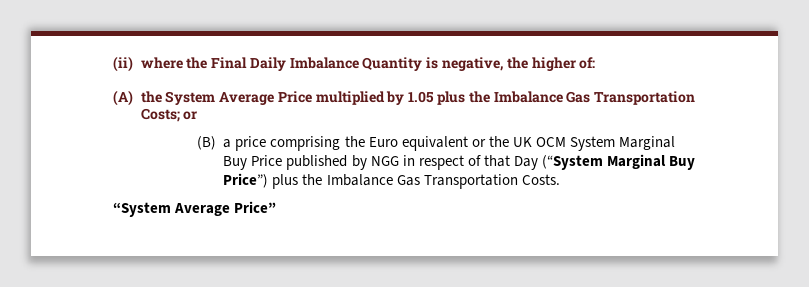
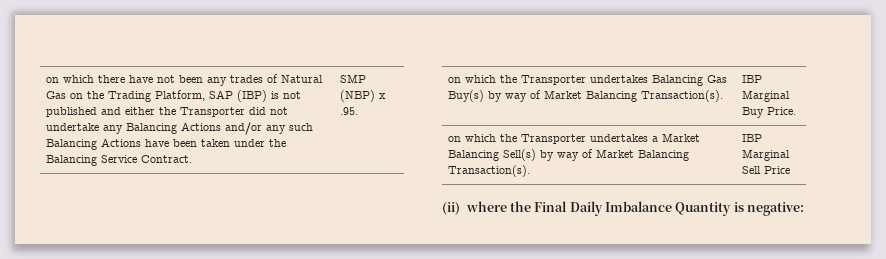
+ on which there have not been any trades of Natural Gas on the Trading Platform, SAP (IBP) is not published and either the Transporter did not undertake any Balancing Actions and/or any such Balancing Actions have been taken under the Balancing Service Contract. | SMP (NBP) x .95.
+ on which the Transporter undertakes Balancing Gas Buy(s) by way of Market Balancing Transaction(s). | IBP Marginal Buy Price.
+ on which the Transporter undertakes a Market Balancing Sell(s) by way of Market Balancing Transaction(s). | IBP Marginal Sell Price
- (ii) where the Final Daily Imbalance Quantity is negative, the higher of:
- (A) the System Average Price multiplied by 1.05 plus the Imbalance Gas Transportation Costs; or
- (B) a price comprising the Euro equivalent or the UK OCM System Marginal Buy Price published by NGG in respect of that Day (“System Marginal Buy Price”) plus the Imbalance Gas Transportation Costs.
- “System Average Price”
+ (ii) where the Final Daily Imbalance Quantity is negative:

